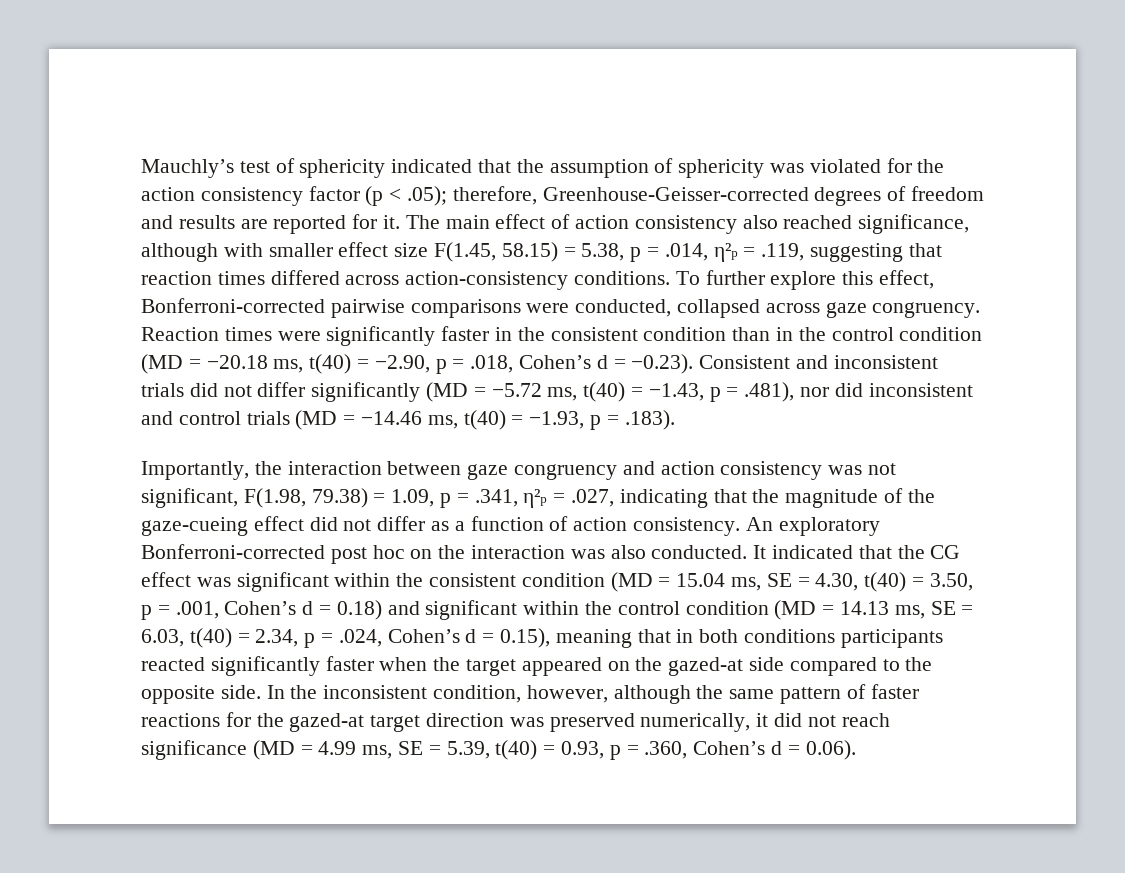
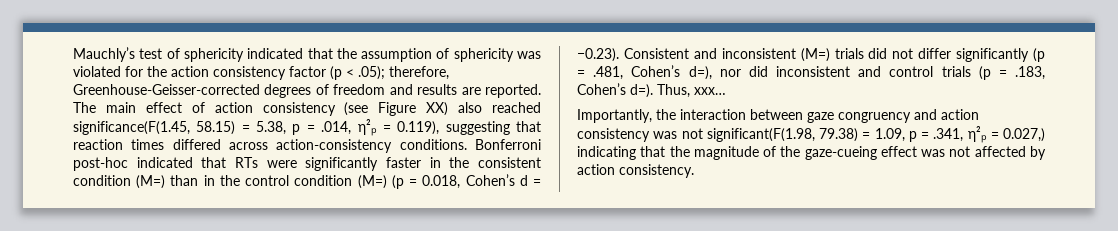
- Mauchly’s test of sphericity indicated that the assumption of sphericity was violated for the action consistency factor (p < .05); therefore, Greenhouse-Geisser-corrected degrees of freedom and results are reported for it.
+ Mauchly’s test of sphericity indicated that the assumption of sphericity was violated for the action consistency factor (p < .05); therefore, Greenhouse-Geisser-corrected degrees of freedom and results are reported.
- The main effect of action consistency also reached significance, although with smaller effect size F(1.45, 58.15) = 5.38, p = .014, η²ₚ = .119, suggesting that reaction times differed across action-consistency conditions.
+ The main effect of action consistency (see Figure XX) also reached significance(F(1.45, 58.15) = 5.38, p = .014, η²ₚ = 0.119), suggesting that reaction times differed across action-consistency conditions.
- To further explore this effect, Bonferroni-corrected pairwise comparisons were conducted, collapsed across gaze congruency. Reaction times were significantly faster in the consistent condition than in the control condition (MD = −20.18 ms, t(40) = −2.90, p = .018, Cohen’s d = −0.23). Consistent and inconsistent trials did not differ significantly (MD = −5.72 ms, t(40) = −1.43, p = .481), nor did inconsistent and control trials (MD = −14.46 ms, t(40) = −1.93, p = .183).
+ Bonferroni post-hoc indicated that RTs were significantly faster in the consistent condition (M=) than in the control condition (M=) (p = 0.018, Cohen’s d = −0.23). Consistent and inconsistent (M=) trials did not differ significantly (p = .481, Cohen’s d=), nor did inconsistent and control trials (p = .183, Cohen’s d=). Thus, xxx…
- Importantly, the interaction between gaze congruency and action consistency was not significant, F(1.98, 79.38) = 1.09, p = .341, η²ₚ = .027, indicating that the magnitude of the gaze-cueing effect did not differ as a function of action consistency. An exploratory Bonferroni-corrected post hoc on the interaction was also conducted. It indicated that the CG effect was significant within the consistent condition (MD = 15.04 ms, SE = 4.30, t(40) = 3.50, p = .001, Cohen’s d = 0.18) and significant within the control condition (MD = 14.13 ms, SE = 6.03, t(40) = 2.34, p = .024, Cohen’s d = 0.15), meaning that in both conditions participants reacted significantly faster when the target appeared on the gazed-at side compared to the opposite side. In the inconsistent condition, however, although the same pattern of faster reactions for the gazed-at target direction was preserved numerically, it did not reach significance (MD = 4.99 ms, SE = 5.39, t(40) = 0.93, p = .360, Cohen’s d = 0.06).
+ Importantly, the interaction between gaze congruency and action consistency was not significant(F(1.98, 79.38) = 1.09, p = .341, η²ₚ = 0.027,) indicating that the magnitude of the gaze-cueing effect was not affected by action consistency.

